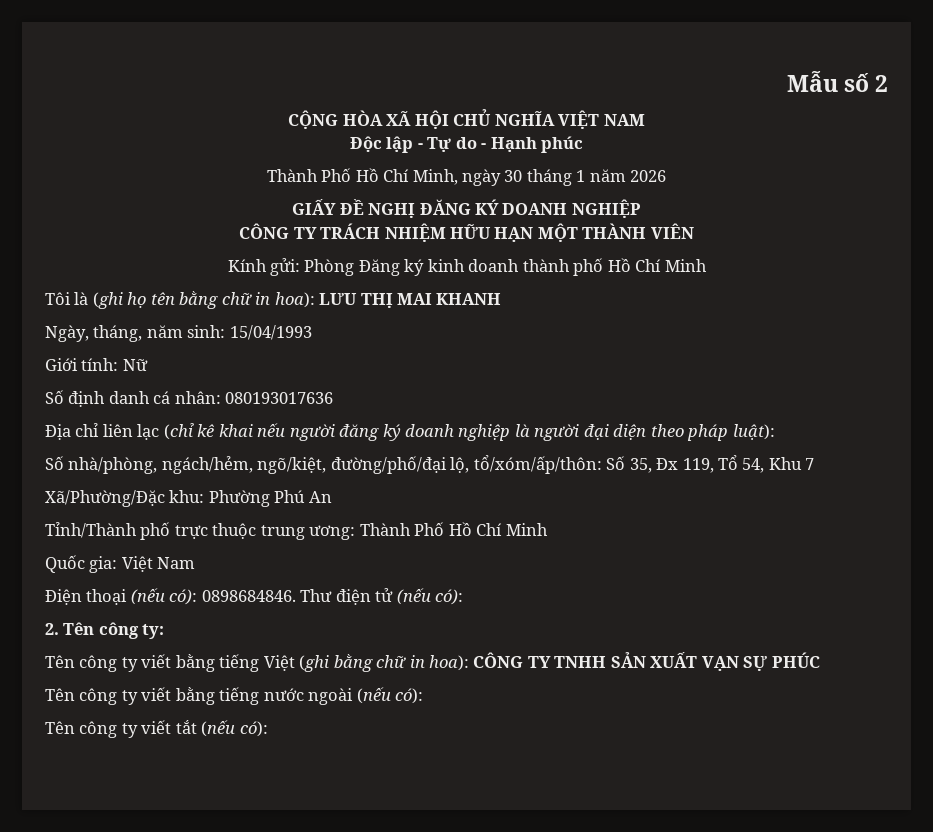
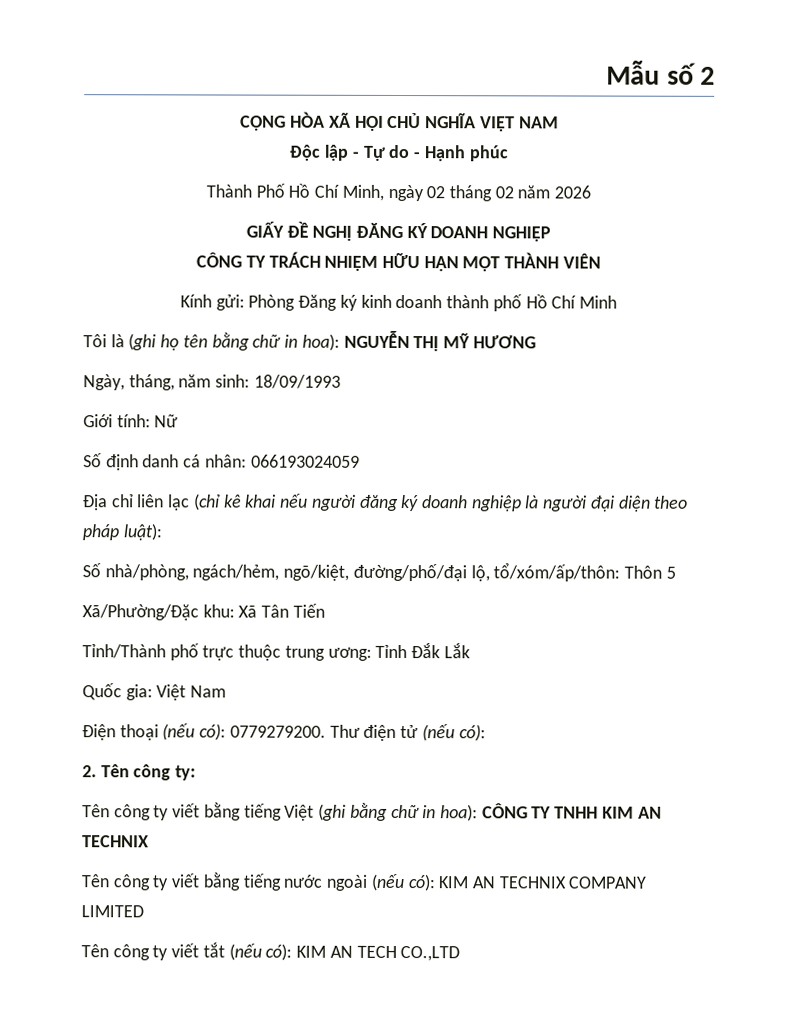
- Thành Phố Hồ Chí Minh, ngày 30 tháng 1 năm 2026
+ Thành Phố Hồ Chí Minh, ngày 02 tháng 02 năm 2026
- Tôi là (ghi họ tên bằng chữ in hoa): LƯU THỊ MAI KHANH
+ Tôi là (ghi họ tên bằng chữ in hoa): NGUYỄN THỊ MỸ HƯƠNG
- Ngày, tháng, năm sinh: 15/04/1993
+ Ngày, tháng, năm sinh: 18/09/1993
- Số định danh cá nhân: 080193017636
+ Số định danh cá nhân: 066193024059
- Số nhà/phòng, ngách/hẻm, ngõ/kiệt, đường/phố/đại lộ, tổ/xóm/ấp/thôn: Số 35, Đx 119, Tổ 54, Khu 7
+ Số nhà/phòng, ngách/hẻm, ngõ/kiệt, đường/phố/đại lộ, tổ/xóm/ấp/thôn: Thôn 5
- Xã/Phường/Đặc khu: Phường Phú An
+ Xã/Phường/Đặc khu: Xã Tân Tiến
- Tỉnh/Thành phố trực thuộc trung ương: Thành Phố Hồ Chí Minh
+ Tỉnh/Thành phố trực thuộc trung ương: Tỉnh Đắk Lắk
- Điện thoại (nếu có): 0898684846.
+ Điện thoại (nếu có): 0779279200.
- Tên công ty viết bằng tiếng Việt (ghi bằng chữ in hoa): CÔNG TY TNHH SẢN XUẤT VẠN SỰ PHÚC
+ Tên công ty viết bằng tiếng Việt (ghi bằng chữ in hoa): CÔNG TY TNHH KIM AN TECHNIX
- Tên công ty viết bằng tiếng nước ngoài (nếu có):
+ Tên công ty viết bằng tiếng nước ngoài (nếu có): KIM AN TECHNIX COMPANY LIMITED
- Tên công ty viết tắt (nếu có):
+ Tên công ty viết tắt (nếu có): KIM AN TECH CO.,LTD

